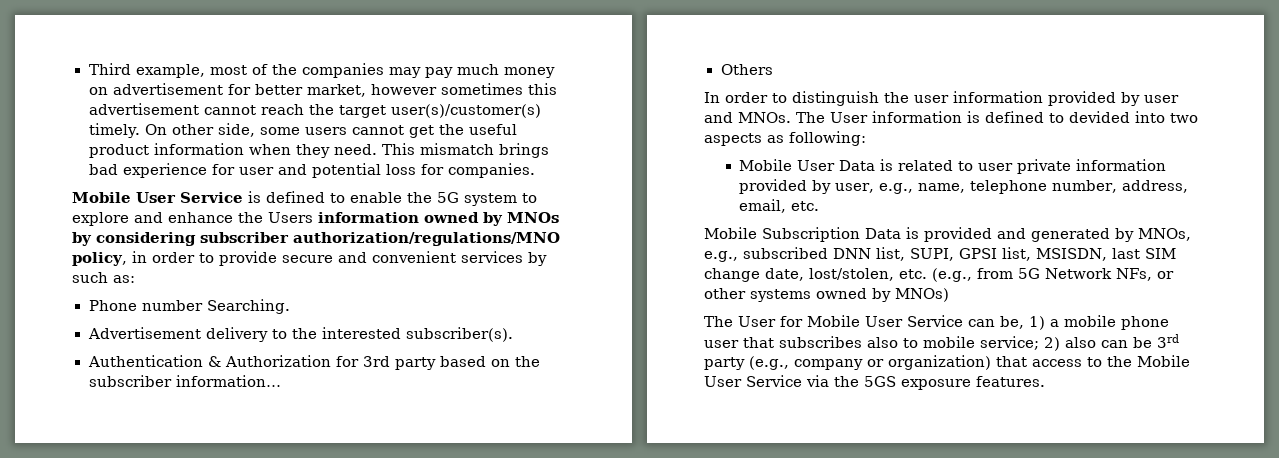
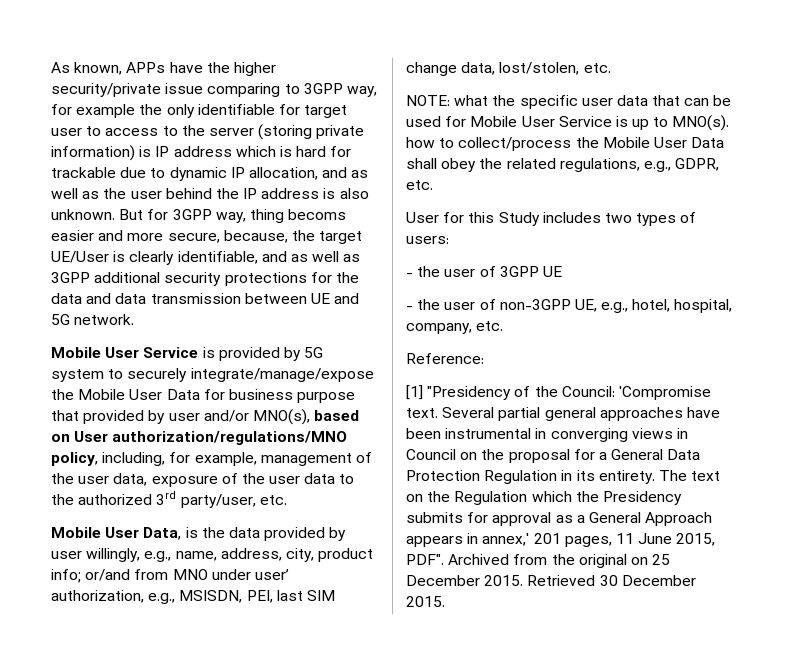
- Third example, most of the companies may pay much money on advertisement for better market, however sometimes this advertisement cannot reach the target user(s)/customer(s) timely. On other side, some users cannot get the useful product information when they need. This mismatch brings bad experience for user and potential loss for companies.
- Mobile User Service is defined to enable the 5G system to explore and enhance the Users information owned by MNOs by considering subscriber authorization/regulations/MNO policy, in order to provide secure and convenient services by such as:
- Phone number Searching.
- Advertisement delivery to the interested subscriber(s).
- Authentication & Authorization for 3rd party based on the subscriber information…
- Others
- In order to distinguish the user information provided by user and MNOs. The User information is defined to devided into two aspects as following:
- Mobile User Data is related to user private information provided by user, e.g., name, telephone number, address, email, etc.
- Mobile Subscription Data is provided and generated by MNOs, e.g., subscribed DNN list, SUPI, GPSI list, MSISDN, last SIM change date, lost/stolen, etc. (e.g., from 5G Network NFs, or other systems owned by MNOs)
- The User for Mobile User Service can be, 1) a mobile phone user that subscribes also to mobile service; 2) also can be 3rd party (e.g., company or organization) that access to the Mobile User Service via the 5GS exposure features.
+ As known, APPs have the higher security/private issue comparing to 3GPP way, for example the only identifiable for target user to access to the server (storing private information) is IP address which is hard for trackable due to dynamic IP allocation, and as well as the user behind the IP address is also unknown. But for 3GPP way, thing becoms easier and more secure, because, the target UE/User is clearly identifiable, and as well as 3GPP additional security protections for the data and data transmission between UE and 5G network.
+ Mobile User Service is provided by 5G system to securely integrate/manage/expose the Mobile User Data for business purpose that provided by user and/or MNO(s), based on User authorization/regulations/MNO policy, including, for example, management of the user data, exposure of the user data to the authorized 3rd party/user, etc.
+ Mobile User Data, is the data provided by user willingly, e.g., name, address, city, product info; or/and from MNO under user’ authorization, e.g., MSISDN, PEI, last SIM change data, lost/stolen, etc.
+ NOTE: what the specific user data that can be used for Mobile User Service is up to MNO(s). how to collect/process the Mobile User Data shall obey the related regulations, e.g., GDPR, etc.
+ User for this Study includes two types of users:
+ - the user of 3GPP UE
+ - the user of non-3GPP UE, e.g., hotel, hospital, company, etc.
+ Reference:
+ [1] "Presidency of the Council: 'Compromise text. Several partial general approaches have been instrumental in converging views in Council on the proposal for a General Data Protection Regulation in its entirety. The text on the Regulation which the Presidency submits for approval as a General Approach appears in annex,' 201 pages, 11 June 2015, PDF". Archived from the original on 25 December 2015. Retrieved 30 December 2015.

